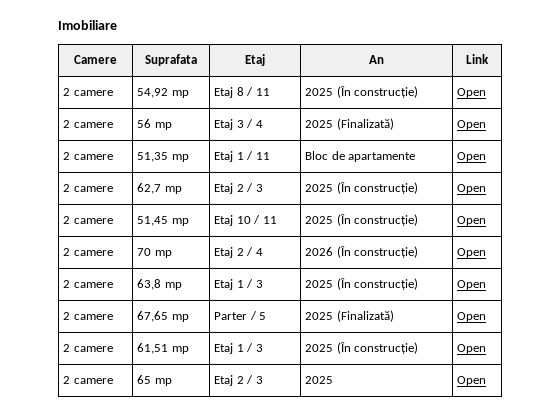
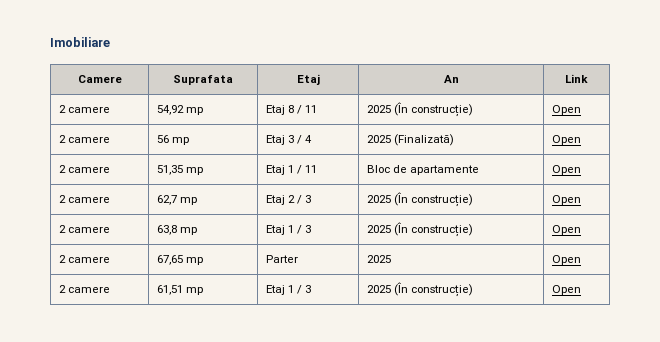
- 2 camere | 51,45 mp | Etaj 10 / 11 | 2025 (În construcție) | Open
- 2 camere | 70 mp | Etaj 2 / 4 | 2026 (În construcție) | Open
- 2 camere | 67,65 mp | Parter / 5 | 2025 (Finalizată) | Open
+ 2 camere | 67,65 mp | Parter | 2025 | Open
- 2 camere | 65 mp | Etaj 2 / 3 | 2025 | Open

